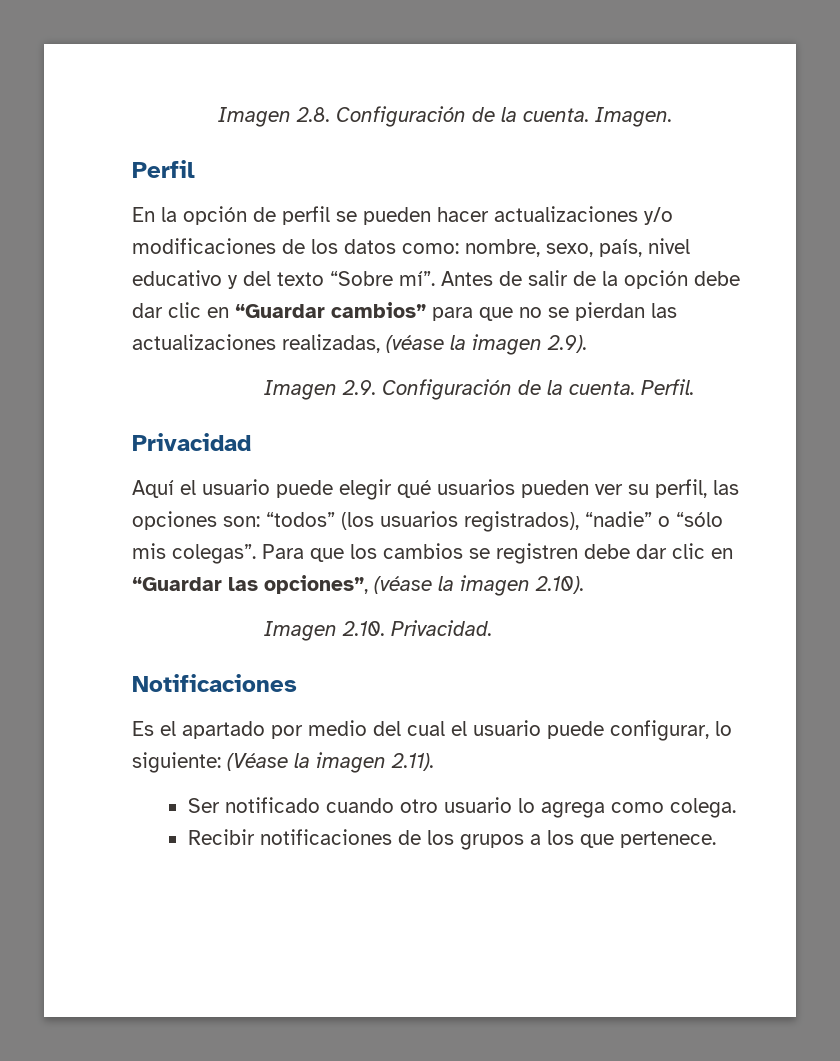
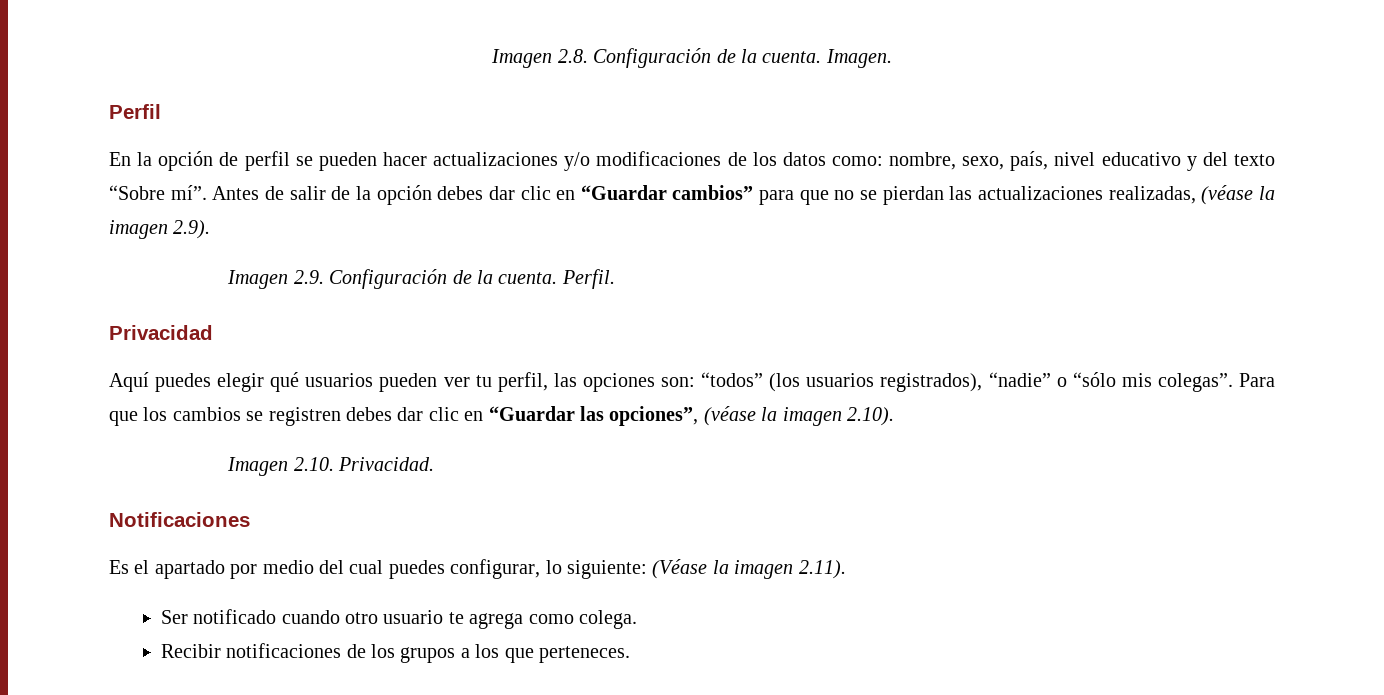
- Antes de salir de la opción debe dar clic en “Guardar cambios” para que no se pierdan las actualizaciones realizadas, (véase la imagen 2.9).
+ Antes de salir de la opción debes dar clic en “Guardar cambios” para que no se pierdan las actualizaciones realizadas, (véase la imagen 2.9).
- Aquí el usuario puede elegir qué usuarios pueden ver su perfil, las opciones son: “todos” (los usuarios registrados), “nadie” o “sólo mis colegas”.
+ Aquí puedes elegir qué usuarios pueden ver tu perfil, las opciones son: “todos” (los usuarios registrados), “nadie” o “sólo mis colegas”.
- Para que los cambios se registren debe dar clic en “Guardar las opciones”, (véase la imagen 2.10).
+ Para que los cambios se registren debes dar clic en “Guardar las opciones”, (véase la imagen 2.10).
- Es el apartado por medio del cual el usuario puede configurar, lo siguiente: (Véase la imagen 2.11).
+ Es el apartado por medio del cual puedes configurar, lo siguiente: (Véase la imagen 2.11).
- Ser notificado cuando otro usuario lo agrega como colega.
+ Ser notificado cuando otro usuario te agrega como colega.
- Recibir notificaciones de los grupos a los que pertenece.
+ Recibir notificaciones de los grupos a los que perteneces.

